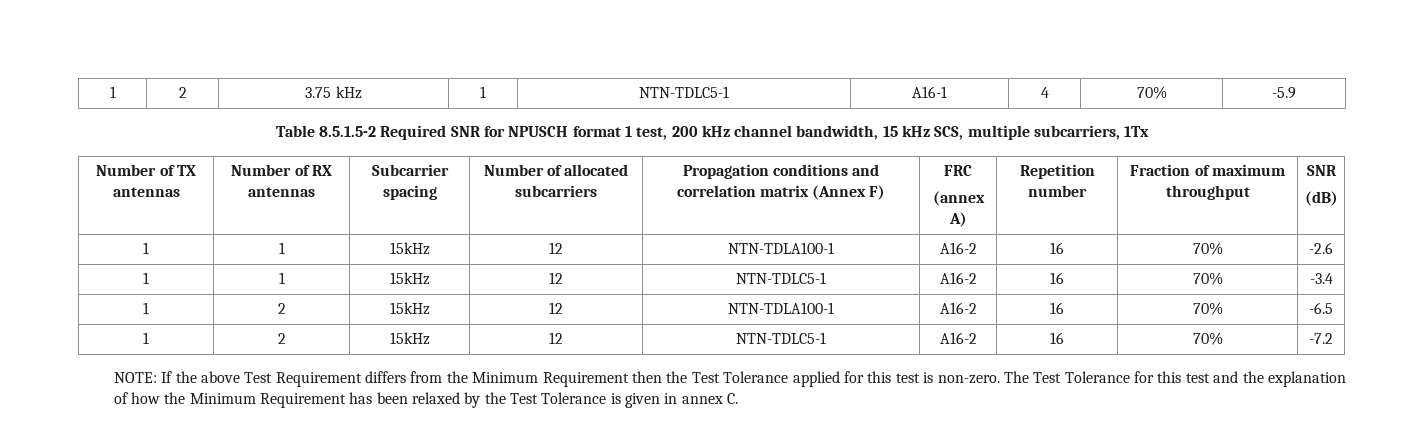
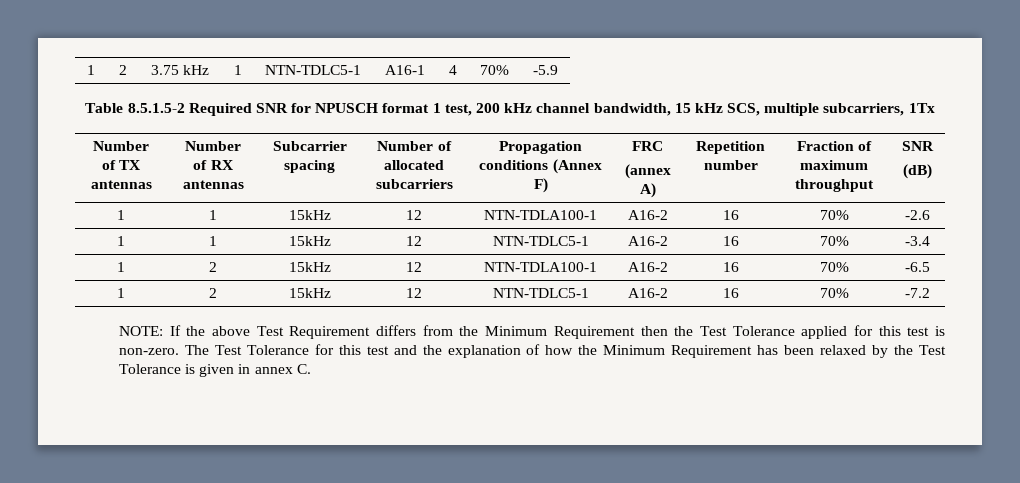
- Number of TX antennas | Number of RX antennas | Subcarrier spacing | Number of allocated subcarriers | Propagation conditions and correlation matrix (Annex F) | FRC
+ Number of TX antennas | Number of RX antennas | Subcarrier spacing | Number of allocated subcarriers | Propagation conditions (Annex F) | FRC

